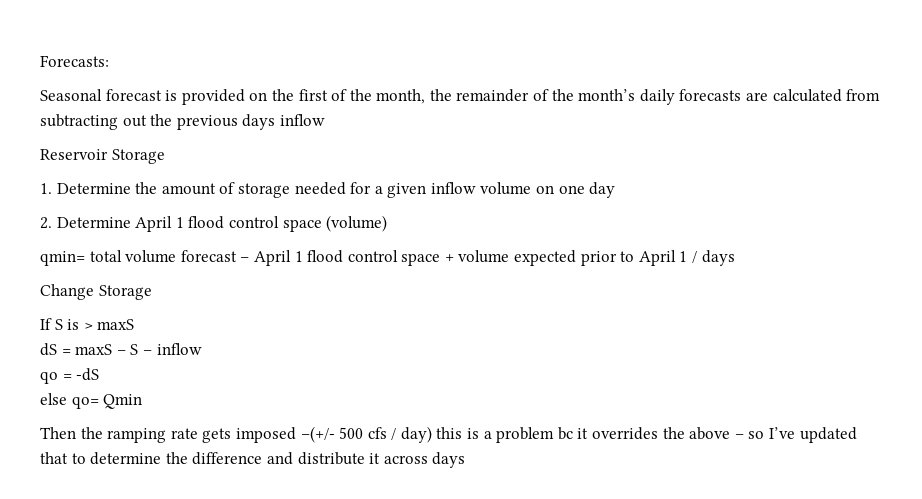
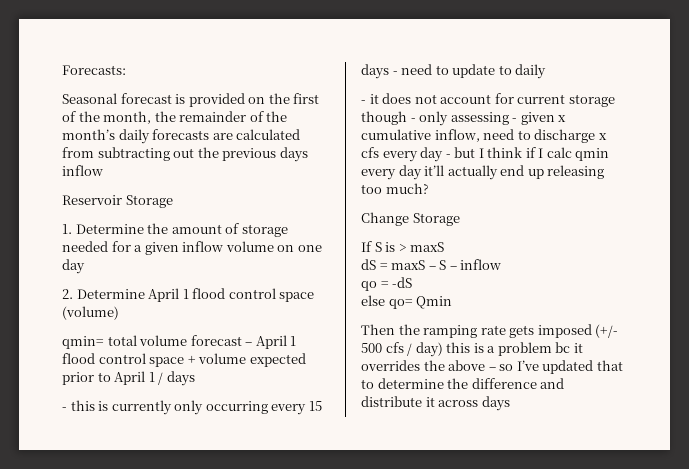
+ - this is currently only occurring every 15 days - need to update to daily
+ - it does not account for current storage though - only assessing - given x cumulative inflow, need to discharge x cfs every day - but I think if I calc qmin every day it’ll actually end up releasing too much?
- Then the ramping rate gets imposed –(+/- 500 cfs / day) this is a problem bc it overrides the above – so I’ve updated that to determine the difference and distribute it across days
+ Then the ramping rate gets imposed (+/- 500 cfs / day) this is a problem bc it overrides the above – so I’ve updated that to determine the difference and distribute it across days

